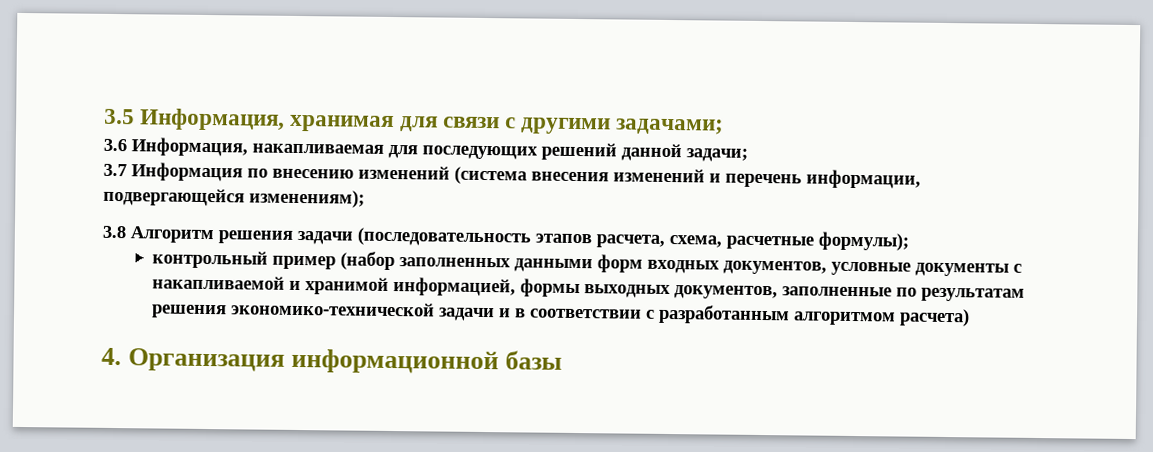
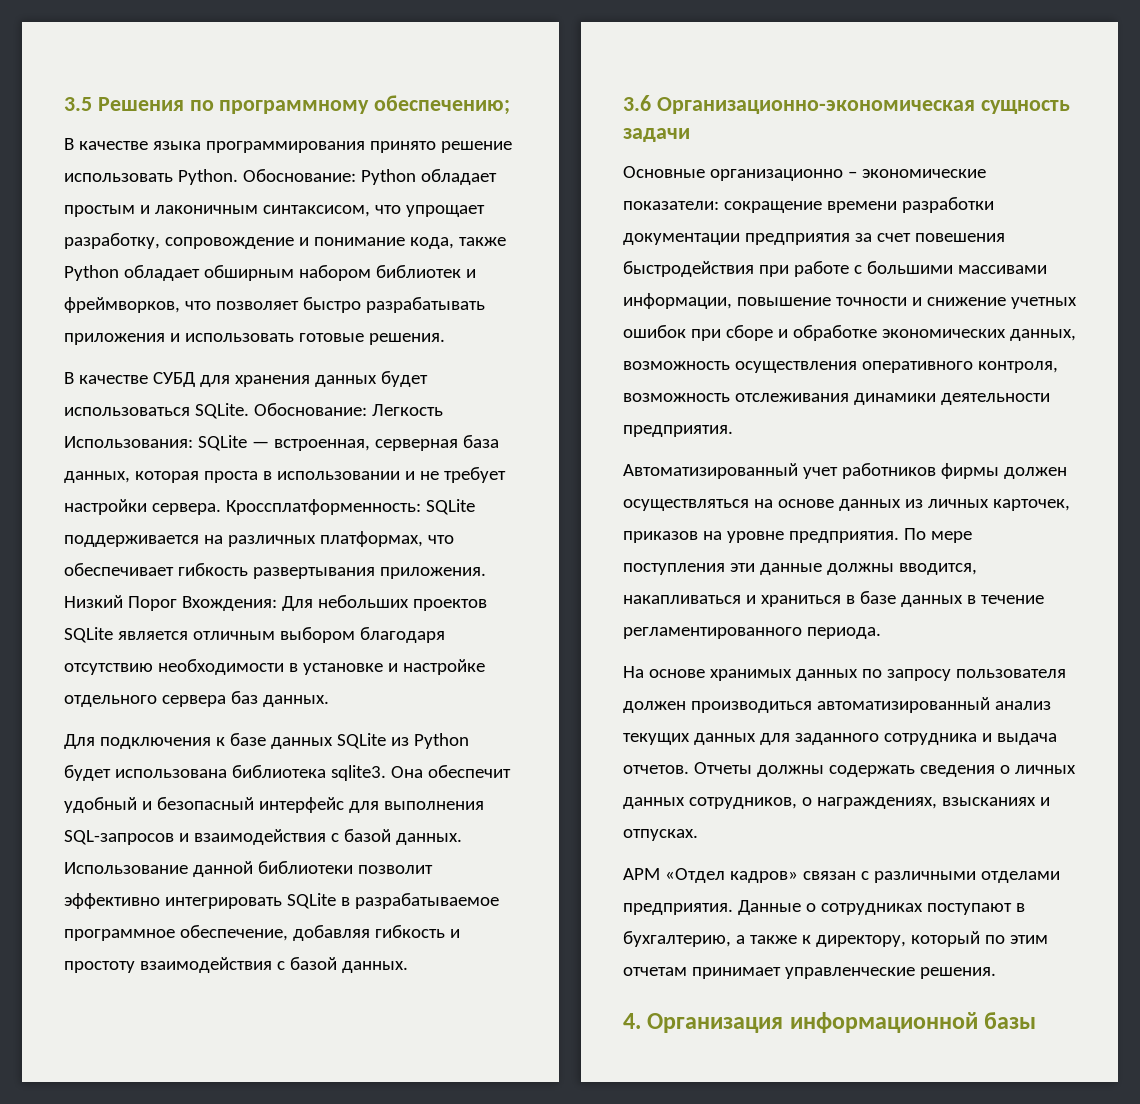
- 3.5 Информация, хранимая для связи с другими задачами;
- 3.6 Информация, накапливаемая для последующих решений данной задачи;
- 3.7 Информация по внесению изменений (система внесения изменений и перечень информации, подвергающейся изменениям);
- 3.8 Алгоритм решения задачи (последовательность этапов расчета, схема, расчетные формулы);
- контрольный пример (набор заполненных данными форм входных документов, условные документы с накапливаемой и хранимой информацией, формы выходных документов, заполненные по результатам решения экономико-технической задачи и в соответствии с разработанным алгоритмом расчета)
+ 3.5 Решения по программному обеспечению;
+ В качестве языка программирования принято решение использовать Python. Обоснование: Python обладает простым и лаконичным синтаксисом, что упрощает разработку, сопровождение и понимание кода, также Python обладает обширным набором библиотек и фреймворков, что позволяет быстро разрабатывать приложения и использовать готовые решения.
+ В качестве СУБД для хранения данных будет использоваться SQLite. Обоснование: Легкость Использования: SQLite — встроенная, серверная база данных, которая проста в использовании и не требует настройки сервера. Кроссплатформенность: SQLite поддерживается на различных платформах, что обеспечивает гибкость развертывания приложения. Низкий Порог Вхождения: Для небольших проектов SQLite является отличным выбором благодаря отсутствию необходимости в установке и настройке отдельного сервера баз данных.
+ Для подключения к базе данных SQLite из Python будет использована библиотека sqlite3. Она обеспечит удобный и безопасный интерфейс для выполнения SQL-запросов и взаимодействия с базой данных. Использование данной библиотеки позволит эффективно интегрировать SQLite в разрабатываемое программное обеспечение, добавляя гибкость и простоту взаимодействия с базой данных.
+ 3.6 Организационно-экономическая сущность задачи
+ Основные организационно – экономические показатели: сокращение времени разработки документации предприятия за счет повешения быстродействия при работе с большими массивами информации, повышение точности и снижение учетных ошибок при сборе и обработке экономических данных, возможность осуществления оперативного контроля, возможность отслеживания динамики деятельности предприятия.
+ Автоматизированный учет работников фирмы должен осуществляться на основе данных из личных карточек, приказов на уровне предприятия. По мере поступления эти данные должны вводится, накапливаться и храниться в базе данных в течение регламентированного периода.
+ На основе хранимых данных по запросу пользователя должен производиться автоматизированный анализ текущих данных для заданного сотрудника и выдача отчетов. Отчеты должны содержать сведения о личных данных сотрудников, о награждениях, взысканиях и отпусках.
+ АРМ «Отдел кадров» связан с различными отделами предприятия. Данные о сотрудниках поступают в бухгалтерию, а также к директору, который по этим отчетам принимает управленческие решения.

